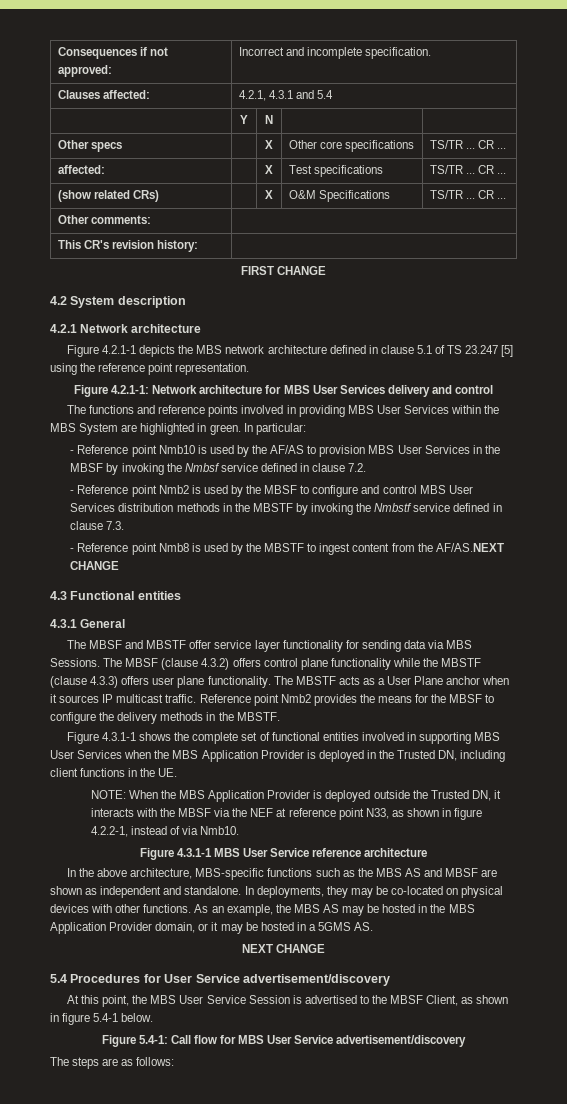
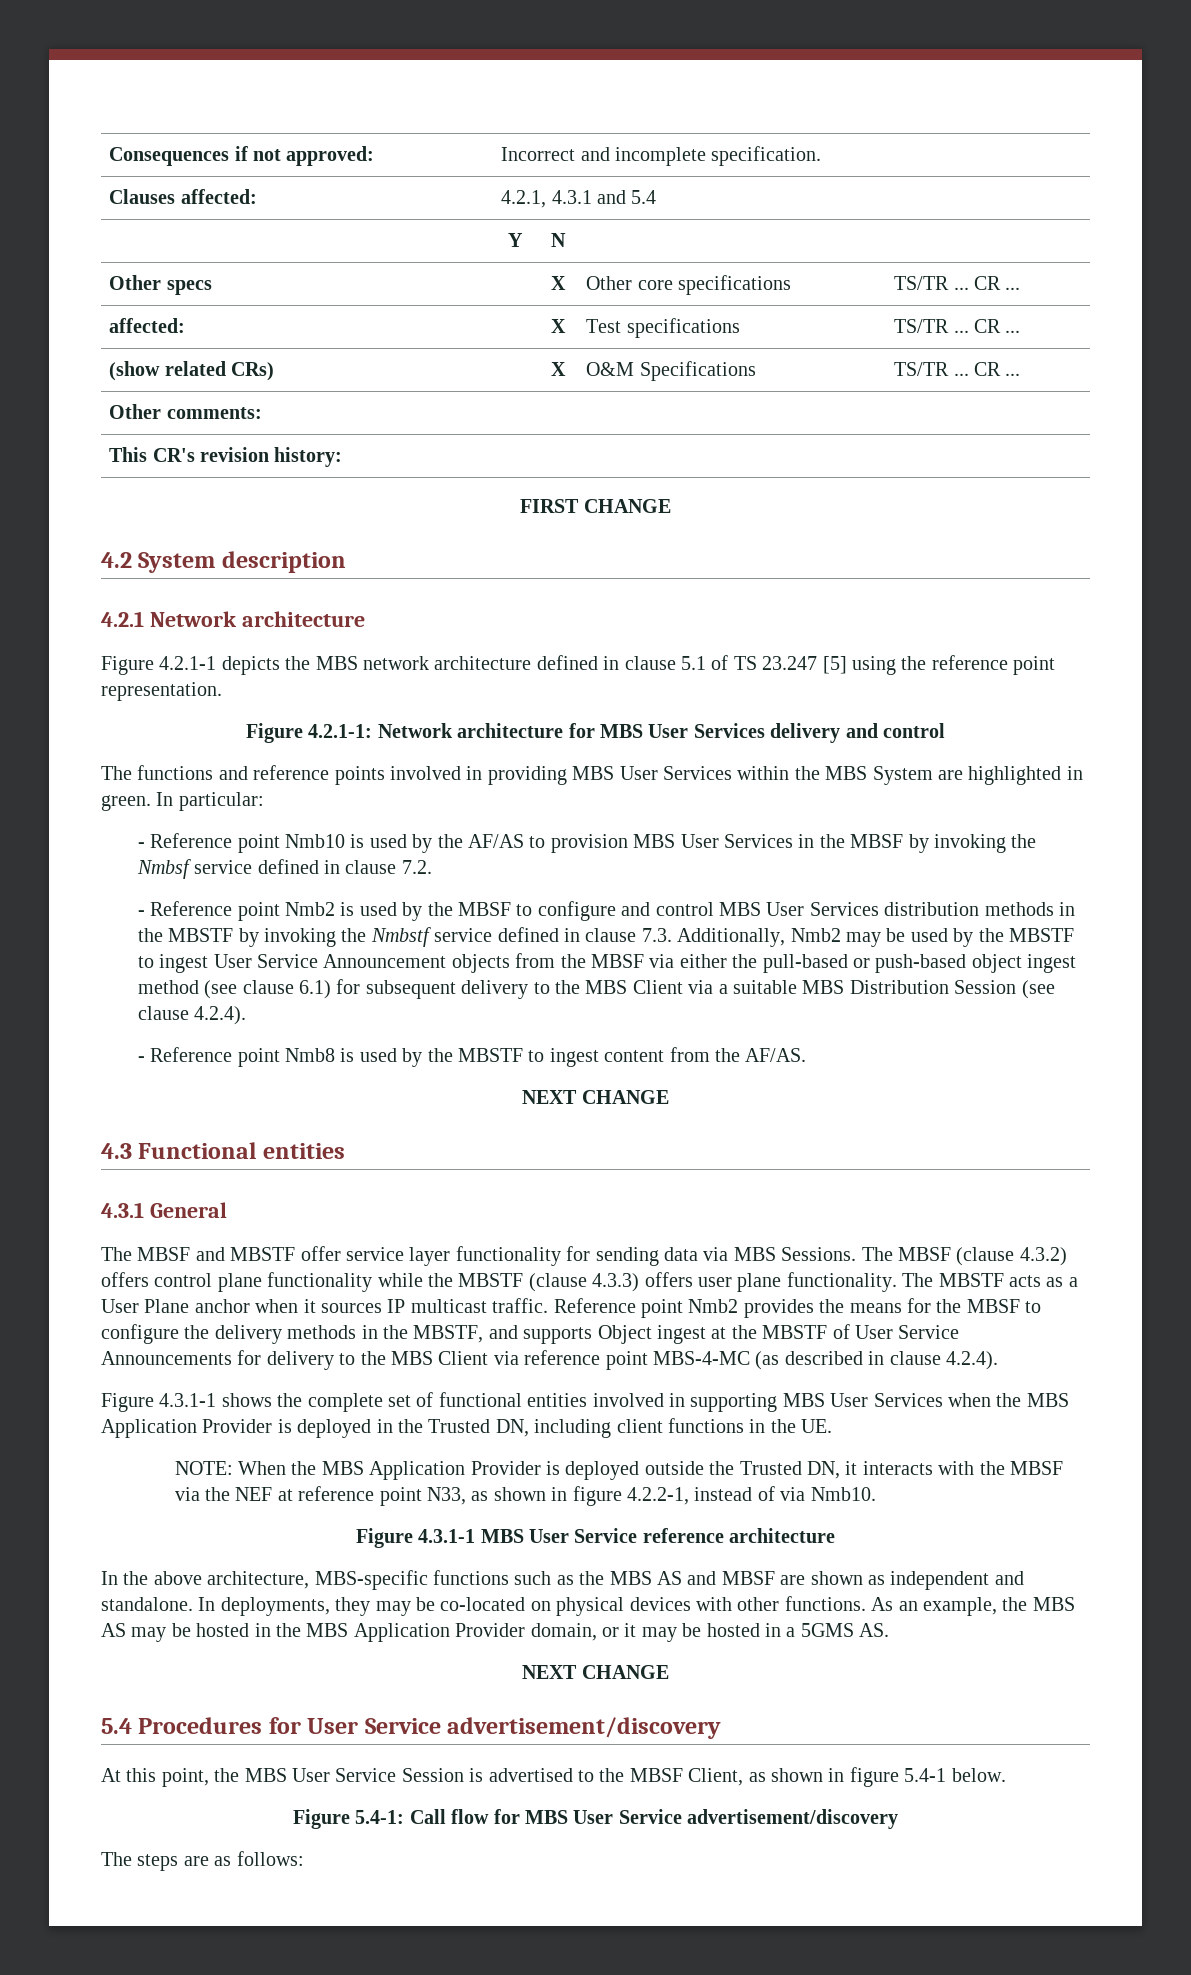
- - Reference point Nmb2 is used by the MBSF to configure and control MBS User Services distribution methods in the MBSTF by invoking the Nmbstf service defined in clause 7.3.
+ - Reference point Nmb2 is used by the MBSF to configure and control MBS User Services distribution methods in the MBSTF by invoking the Nmbstf service defined in clause 7.3. Additionally, Nmb2 may be used by the MBSTF to ingest User Service Announcement objects from the MBSF via either the pull-based or push-based object ingest method (see clause 6.1) for subsequent delivery to the MBS Client via a suitable MBS Distribution Session (see clause 4.2.4).
- - Reference point Nmb8 is used by the MBSTF to ingest content from the AF/AS.NEXT CHANGE
+ - Reference point Nmb8 is used by the MBSTF to ingest content from the AF/AS.
+ NEXT CHANGE
- Reference point Nmb2 provides the means for the MBSF to configure the delivery methods in the MBSTF.
+ Reference point Nmb2 provides the means for the MBSF to configure the delivery methods in the MBSTF, and supports Object ingest at the MBSTF of User Service Announcements for delivery to the MBS Client via reference point MBS-4-MC (as described in clause 4.2.4).

